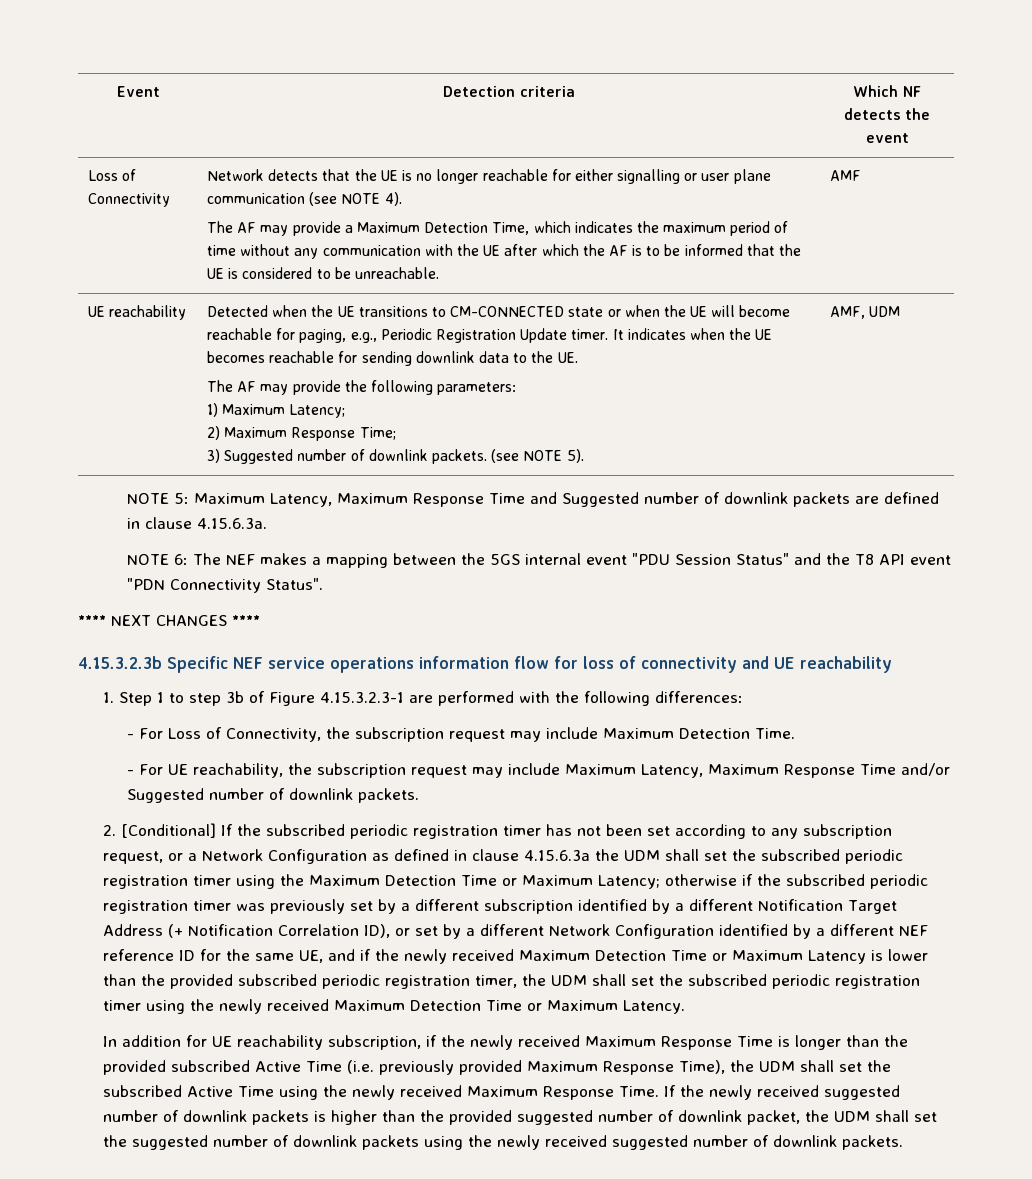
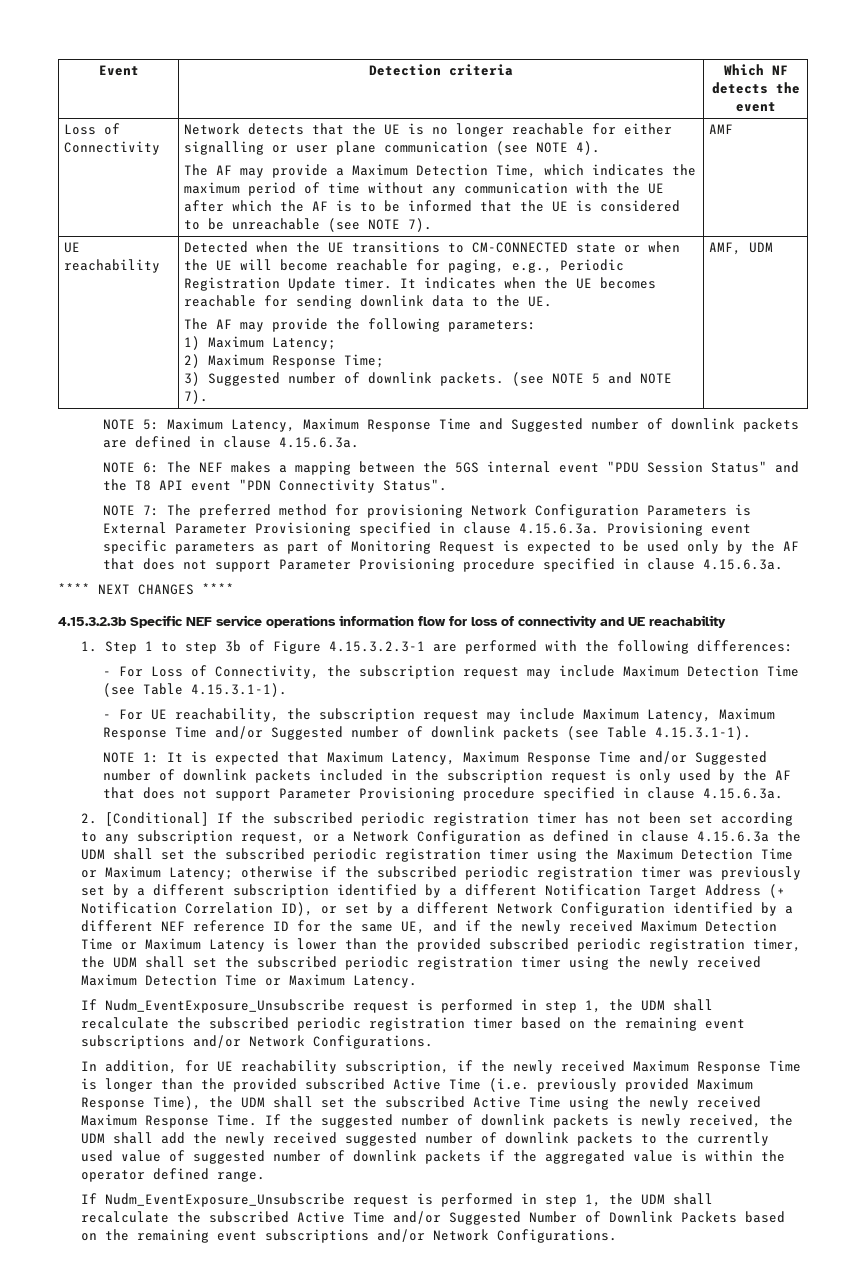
- The AF may provide a Maximum Detection Time, which indicates the maximum period of time without any communication with the UE after which the AF is to be informed that the UE is considered to be unreachable.
+ The AF may provide a Maximum Detection Time, which indicates the maximum period of time without any communication with the UE after which the AF is to be informed that the UE is considered to be unreachable (see NOTE 7).
- (see NOTE 5).
+ (see NOTE 5 and NOTE 7).
+ NOTE 7: The preferred method for provisioning Network Configuration Parameters is External Parameter Provisioning specified in clause 4.15.6.3a. Provisioning event specific parameters as part of Monitoring Request is expected to be used only by the AF that does not support Parameter Provisioning procedure specified in clause 4.15.6.3a.
- - For Loss of Connectivity, the subscription request may include Maximum Detection Time.
+ - For Loss of Connectivity, the subscription request may include Maximum Detection Time (see Table 4.15.3.1-1).
- - For UE reachability, the subscription request may include Maximum Latency, Maximum Response Time and/or Suggested number of downlink packets.
+ - For UE reachability, the subscription request may include Maximum Latency, Maximum Response Time and/or Suggested number of downlink packets (see Table 4.15.3.1-1).
+ NOTE 1: It is expected that Maximum Latency, Maximum Response Time and/or Suggested number of downlink packets included in the subscription request is only used by the AF that does not support Parameter Provisioning procedure specified in clause 4.15.6.3a.
+ If Nudm_EventExposure_Unsubscribe request is performed in step 1, the UDM shall recalculate the subscribed periodic registration timer based on the remaining event subscriptions and/or Network Configurations.
- In addition for UE reachability subscription, if the newly received Maximum Response Time is longer than the provided subscribed Active Time (i.e. previously provided Maximum Response Time), the UDM shall set the subscribed Active Time using the newly received Maximum Response Time.
+ In addition, for UE reachability subscription, if the newly received Maximum Response Time is longer than the provided subscribed Active Time (i.e. previously provided Maximum Response Time), the UDM shall set the subscribed Active Time using the newly received Maximum Response Time.
- If the newly received suggested number of downlink packets is higher than the provided suggested number of downlink packet, the UDM shall set the suggested number of downlink packets using the newly received suggested number of downlink packets.
+ If the suggested number of downlink packets is newly received, the UDM shall add the newly received suggested number of downlink packets to the currently used value of suggested number of downlink packets if the aggregated value is within the operator defined range.
+ If Nudm_EventExposure_Unsubscribe request is performed in step 1, the UDM shall recalculate the subscribed Active Time and/or Suggested Number of Downlink Packets based on the remaining event subscriptions and/or Network Configurations.

